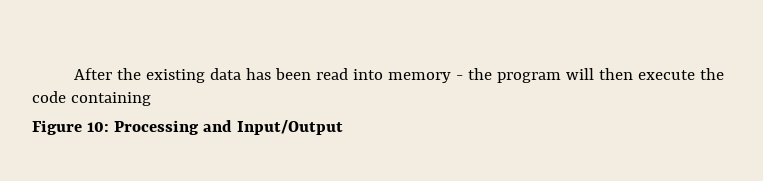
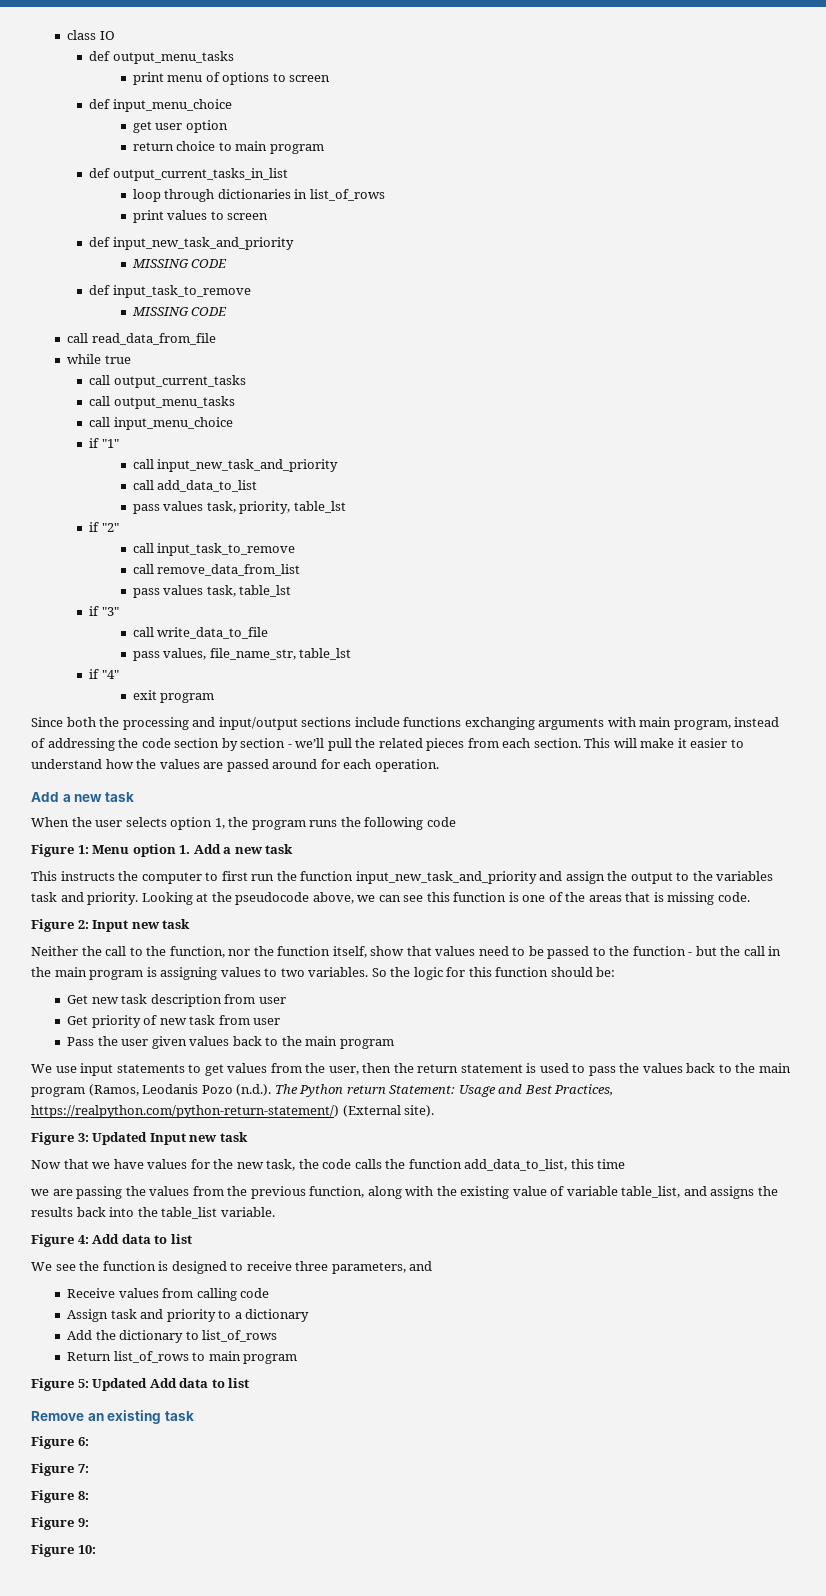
- After the existing data has been read into memory - the program will then execute the code containing
+ class IO
+ def output_menu_tasks
+ print menu of options to screen
+ def input_menu_choice
+ get user option
+ return choice to main program
+ def output_current_tasks_in_list
+ loop through dictionaries in list_of_rows
+ print values to screen
+ def input_new_task_and_priority
+ MISSING CODE
+ def input_task_to_remove
+ MISSING CODE
+ call read_data_from_file
+ while true
+ call output_current_tasks
+ call output_menu_tasks
+ call input_menu_choice
+ if "1"
+ call input_new_task_and_priority
+ call add_data_to_list
+ pass values task, priority, table_lst
+ if "2"
+ call input_task_to_remove
+ call remove_data_from_list
+ pass values task, table_lst
+ if "3"
+ call write_data_to_file
+ pass values, file_name_str, table_lst
+ if "4"
+ exit program
+ Since both the processing and input/output sections include functions exchanging arguments with main program, instead of addressing the code section by section - we’ll pull the related pieces from each section. This will make it easier to understand how the values are passed around for each operation.
+ Add a new task
+ When the user selects option 1, the program runs the following code
+ Figure 1: Menu option 1. Add a new task
+ This instructs the computer to first run the function input_new_task_and_priority and assign the output to the variables task and priority. Looking at the pseudocode above, we can see this function is one of the areas that is missing code.
+ Figure 2: Input new task
+ Neither the call to the function, nor the function itself, show that values need to be passed to the function - but the call in the main program is assigning values to two variables. So the logic for this function should be:
+ Get new task description from user
+ Get priority of new task from user
+ Pass the user given values back to the main program
+ We use input statements to get values from the user, then the return statement is used to pass the values back to the main program (Ramos, Leodanis Pozo (n.d.). The Python return Statement: Usage and Best Practices, https://realpython.com/python-return-statement/) (External site).
+ Figure 3: Updated Input new task
+ Now that we have values for the new task, the code calls the function add_data_to_list, this time
+ we are passing the values from the previous function, along with the existing value of variable table_list, and assigns the results back into the table_list variable.
+ Figure 4: Add data to list
+ We see the function is designed to receive three parameters, and
+ Receive values from calling code
+ Assign task and priority to a dictionary
+ Add the dictionary to list_of_rows
+ Return list_of_rows to main program
+ Figure 5: Updated Add data to list
+ Remove an existing task
+ Figure 6:
+ Figure 7:
+ Figure 8:
+ Figure 9:
- Figure 10: Processing and Input/Output
+ Figure 10:

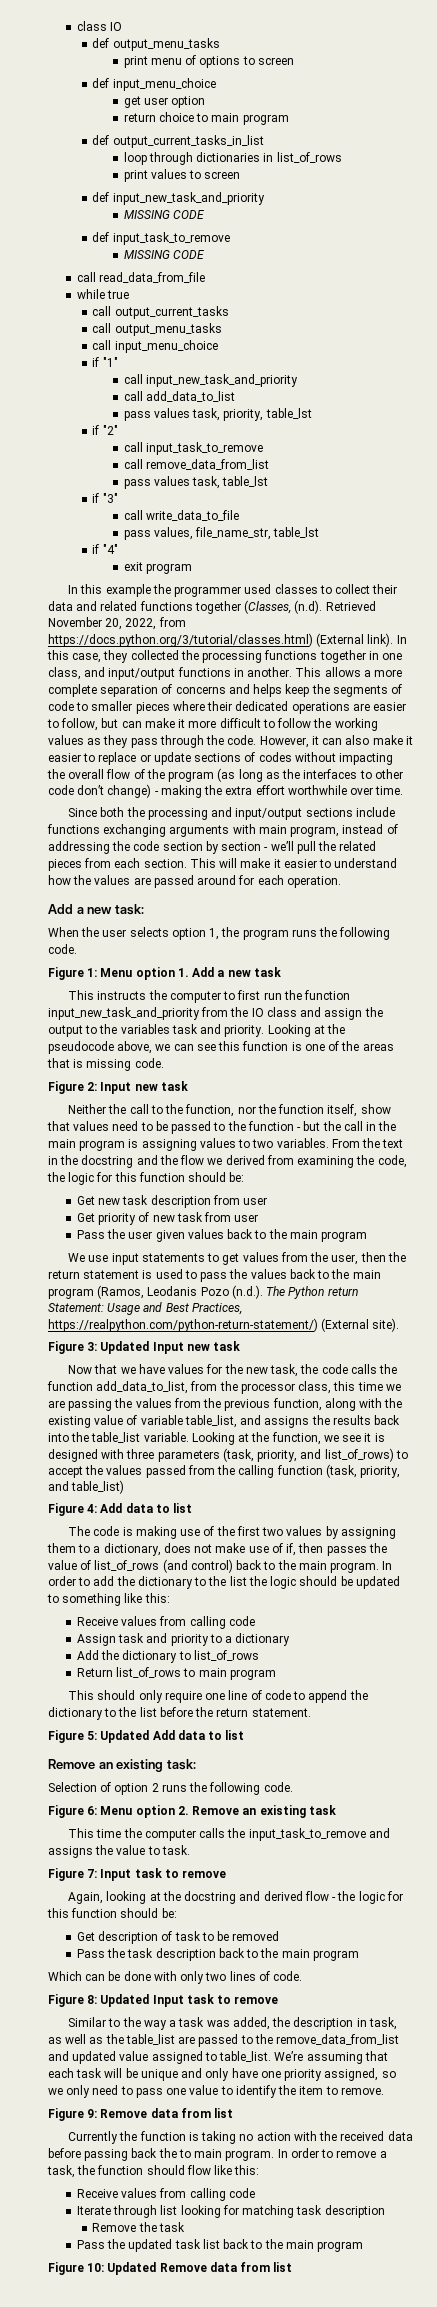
+ In this example the programmer used classes to collect their data and related functions together (Classes, (n.d). Retrieved November 20, 2022, from https://docs.python.org/3/tutorial/classes.html) (External link). In this case, they collected the processing functions together in one class, and input/output functions in another. This allows a more complete separation of concerns and helps keep the segments of code to smaller pieces where their dedicated operations are easier to follow, but can make it more difficult to follow the working values as they pass through the code. However, it can also make it easier to replace or update sections of codes without impacting the overall flow of the program (as long as the interfaces to other code don’t change) - making the extra effort worthwhile over time.
  This will make it easier to understand how the values are passed around for each operation.
- Add a new task
+ Add a new task:
- When the user selects option 1, the program runs the following code
+ When the user selects option 1, the program runs the following code.
- This instructs the computer to first run the function input_new_task_and_priority and assign the output to the variables task and priority.
+ This instructs the computer to first run the function input_new_task_and_priority from the IO class and assign the output to the variables task and priority.
- So the logic for this function should be:
+ From the text in the docstring and the flow we derived from examining the code, the logic for this function should be:
- Now that we have values for the new task, the code calls the function add_data_to_list, this time
- we are passing the values from the previous function, along with the existing value of variable table_list, and assigns the results back into the table_list variable.
+ Now that we have values for the new task, the code calls the function add_data_to_list, from the processor class, this time we are passing the values from the previous function, along with the existing value of variable table_list, and assigns the results back into the table_list variable. Looking at the function, we see it is designed with three parameters (task, priority, and list_of_rows) to accept the values passed from the calling function (task, priority, and table_list)
- We see the function is designed to receive three parameters, and
+ The code is making use of the first two values by assigning them to a dictionary, does not make use of if, then passes the value of list_of_rows (and control) back to the main program. In order to add the dictionary to the list the logic should be updated to something like this:
+ This should only require one line of code to append the dictionary to the list before the return statement.
- Remove an existing task
- Figure 6:
- Figure 7:
- Figure 8:
- Figure 9:
- Figure 10:
+ Remove an existing task:
+ Selection of option 2 runs the following code.
+ Figure 6: Menu option 2. Remove an existing task
+ This time the computer calls the input_task_to_remove and assigns the value to task.
+ Figure 7: Input task to remove
+ Again, looking at the docstring and derived flow - the logic for this function should be:
+ Get description of task to be removed
+ Pass the task description back to the main program
+ Which can be done with only two lines of code.
+ Figure 8: Updated Input task to remove
+ Similar to the way a task was added, the description in task, as well as the table_list are passed to the remove_data_from_list and updated value assigned to table_list. We’re assuming that each task will be unique and only have one priority assigned, so we only need to pass one value to identify the item to remove.
+ Figure 9: Remove data from list
+ Currently the function is taking no action with the received data before passing back the to main program. In order to remove a task, the function should flow like this:
+ Receive values from calling code
+ Iterate through list looking for matching task description
+ Remove the task
+ Pass the updated task list back to the main program
+ Figure 10: Updated Remove data from list

